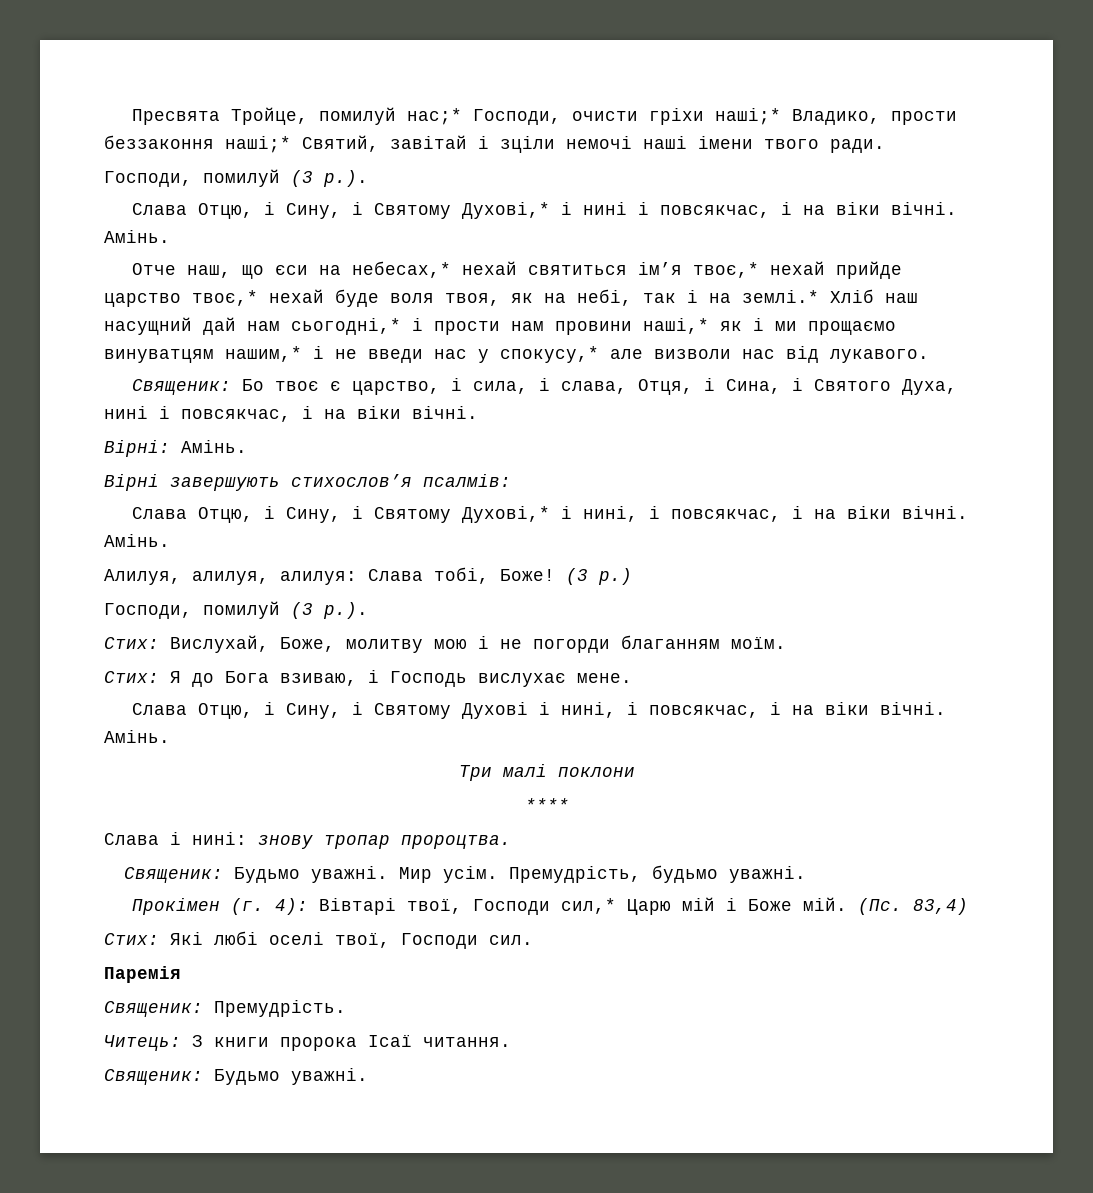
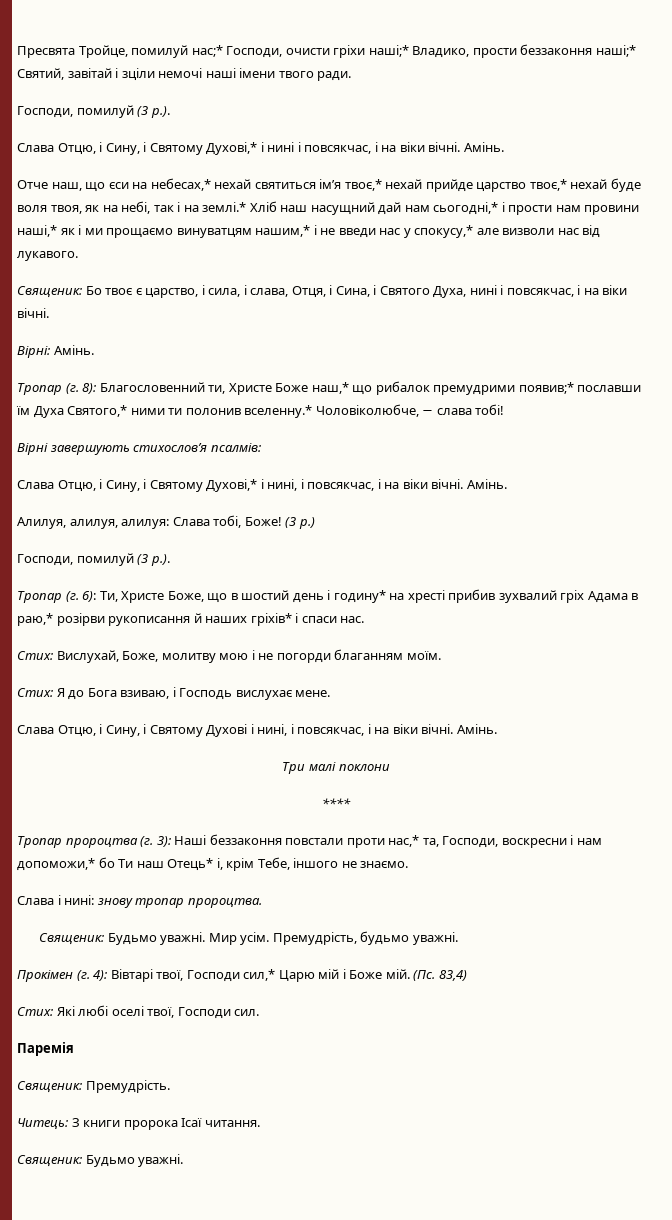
+ Тропар (г. 8): Благословенний ти, Христе Боже наш,* що рибалок премудрими появив;* пославши їм Духа Святого,* ними ти полонив вселенну.* Чоловіколюбче, − слава тобі!
+ Тропар (г. 6): Ти, Христе Боже, що в шостий день і годину* на хресті прибив зухвалий гріх Адама в раю,* розірви рукописання й наших гріхів* і спаси нас.
+ Тропар пророцтва (г. 3): Наші беззаконня повстали проти нас,* та, Господи, воскресни і нам допоможи,* бо Ти наш Отець* і, крім Тебе, іншого не знаємо.

